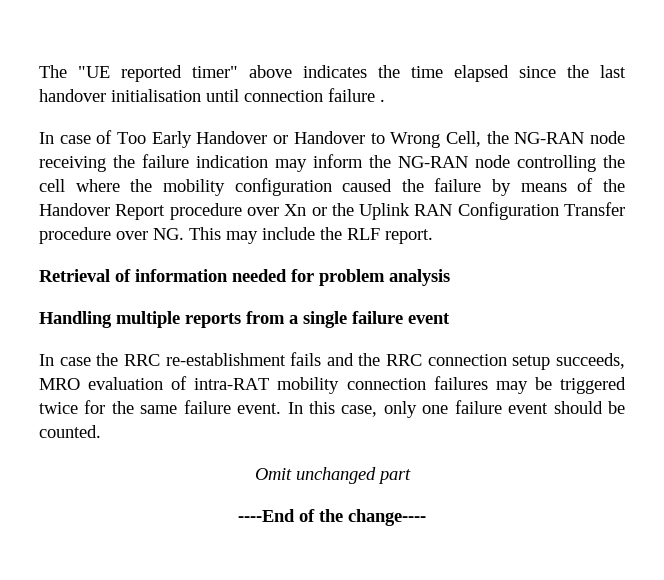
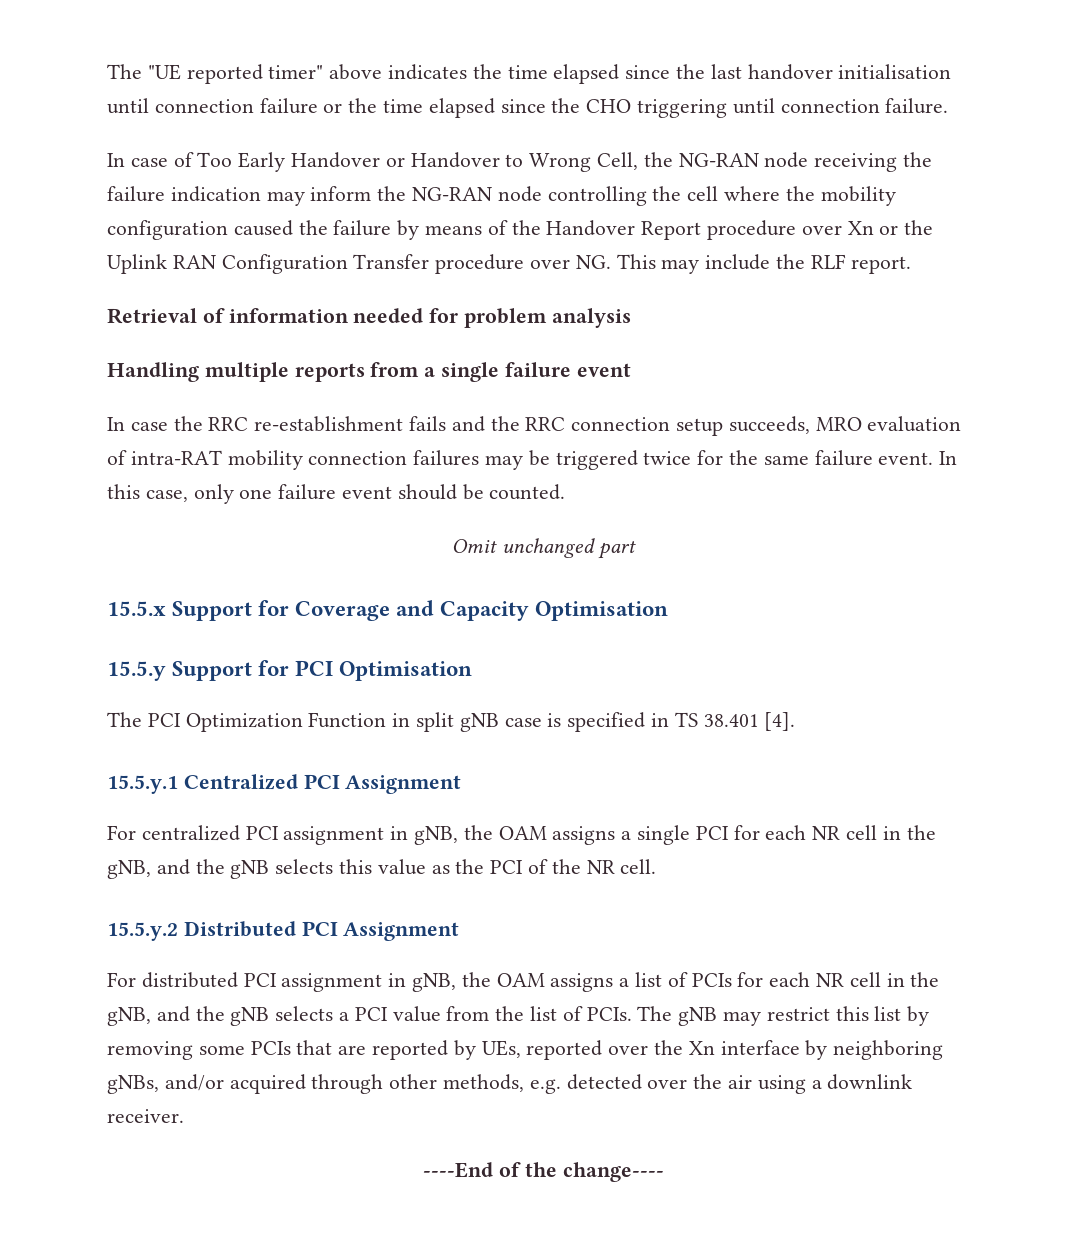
- The "UE reported timer" above indicates the time elapsed since the last handover initialisation until connection failure .
+ The "UE reported timer" above indicates the time elapsed since the last handover initialisation until connection failure or the time elapsed since the CHO triggering until connection failure.
+ 15.5.x Support for Coverage and Capacity Optimisation
+ 15.5.y Support for PCI Optimisation
+ The PCI Optimization Function in split gNB case is specified in TS 38.401 [4].
+ 15.5.y.1 Centralized PCI Assignment
+ For centralized PCI assignment in gNB, the OAM assigns a single PCI for each NR cell in the gNB, and the gNB selects this value as the PCI of the NR cell.
+ 15.5.y.2 Distributed PCI Assignment
+ For distributed PCI assignment in gNB, the OAM assigns a list of PCIs for each NR cell in the gNB, and the gNB selects a PCI value from the list of PCIs. The gNB may restrict this list by removing some PCIs that are reported by UEs, reported over the Xn interface by neighboring gNBs, and/or acquired through other methods, e.g. detected over the air using a downlink receiver.

